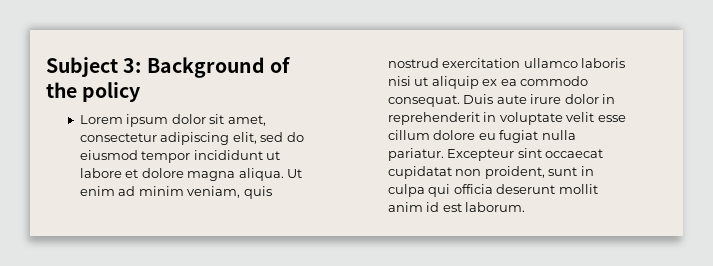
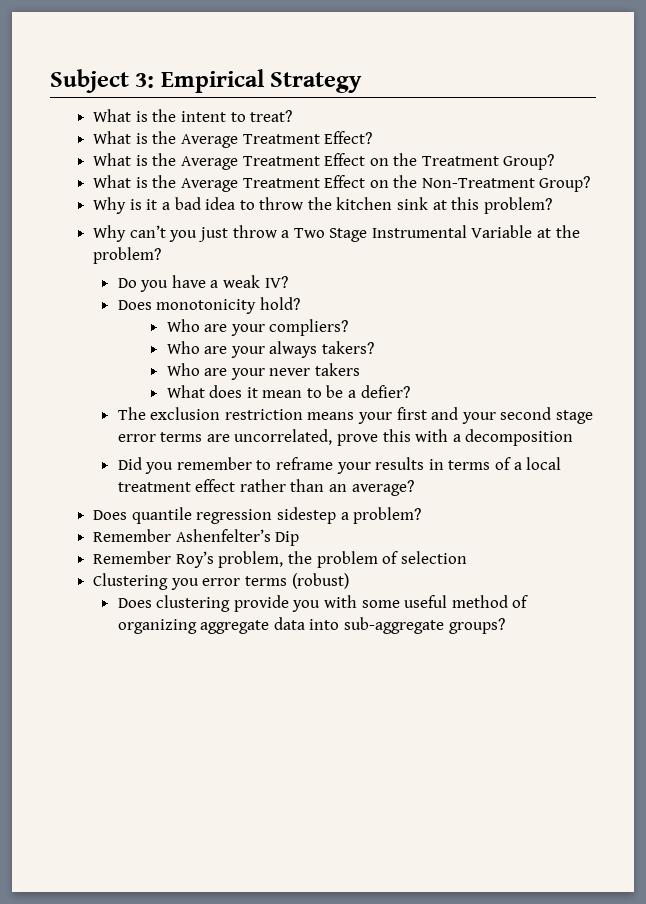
- Subject 3: Background of the policy
- Lorem ipsum dolor sit amet, consectetur adipiscing elit, sed do eiusmod tempor incididunt ut labore et dolore magna aliqua. Ut enim ad minim veniam, quis nostrud exercitation ullamco laboris nisi ut aliquip ex ea commodo consequat. Duis aute irure dolor in reprehenderit in voluptate velit esse cillum dolore eu fugiat nulla pariatur. Excepteur sint occaecat cupidatat non proident, sunt in culpa qui officia deserunt mollit anim id est laborum.
+ Subject 3: Empirical Strategy
+ What is the intent to treat?
+ What is the Average Treatment Effect?
+ What is the Average Treatment Effect on the Treatment Group?
+ What is the Average Treatment Effect on the Non-Treatment Group?
+ Why is it a bad idea to throw the kitchen sink at this problem?
+ Why can’t you just throw a Two Stage Instrumental Variable at the problem?
+ Do you have a weak IV?
+ Does monotonicity hold?
+ Who are your compliers?
+ Who are your always takers?
+ Who are your never takers
+ What does it mean to be a defier?
+ The exclusion restriction means your first and your second stage error terms are uncorrelated, prove this with a decomposition
+ Did you remember to reframe your results in terms of a local treatment effect rather than an average?
+ Does quantile regression sidestep a problem?
+ Remember Ashenfelter’s Dip
+ Remember Roy’s problem, the problem of selection
+ Clustering you error terms (robust)
+ Does clustering provide you with some useful method of organizing aggregate data into sub-aggregate groups?

